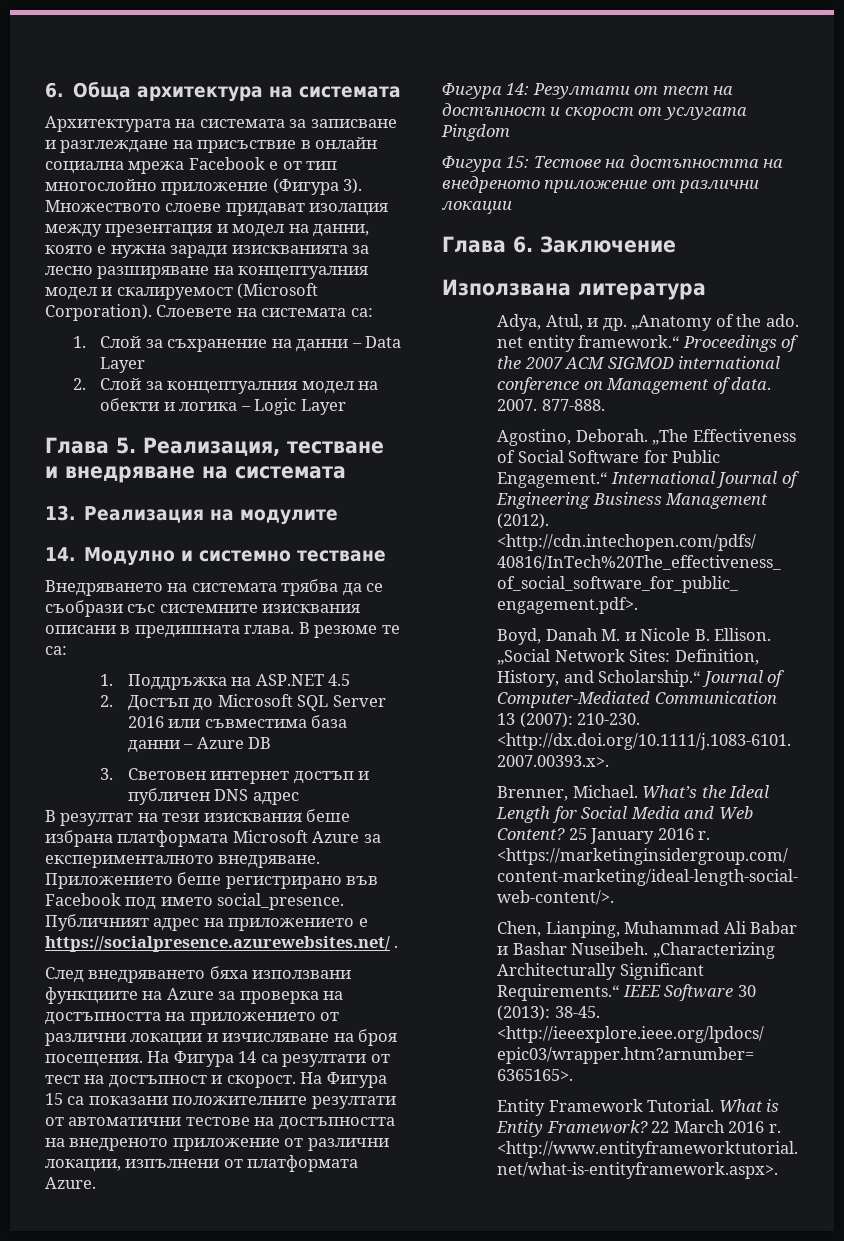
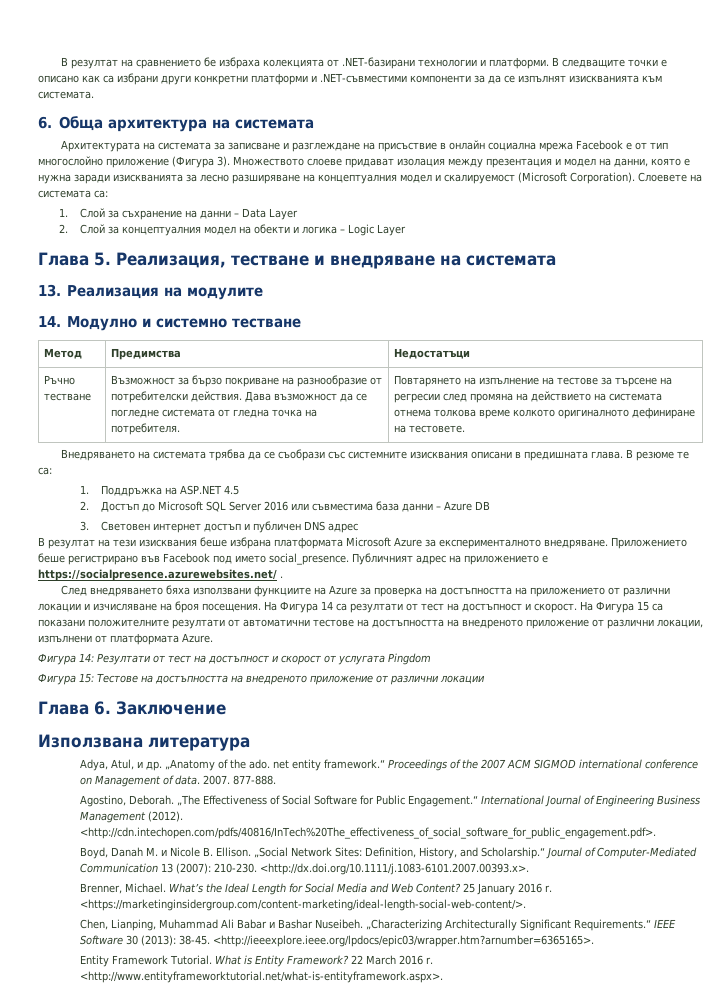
+ В резултат на сравнението бе избраха колекцията от .NET-базирани технологии и платформи. В следващите точки е описано как са избрани други конкретни платформи и .NET-съвместими компоненти за да се изпълнят изискванията към системата.
+ Метод | Предимства | Недостатъци
+ Ръчно тестване | Възможност за бързо покриване на разнообразие от потребителски действия. Дава възможност да се погледне системата от гледна точка на потребителя. | Повтарянето на изпълнение на тестове за търсене на регресии след промяна на действието на системата отнема толкова време колкото оригиналното дефиниране на тестовете.

